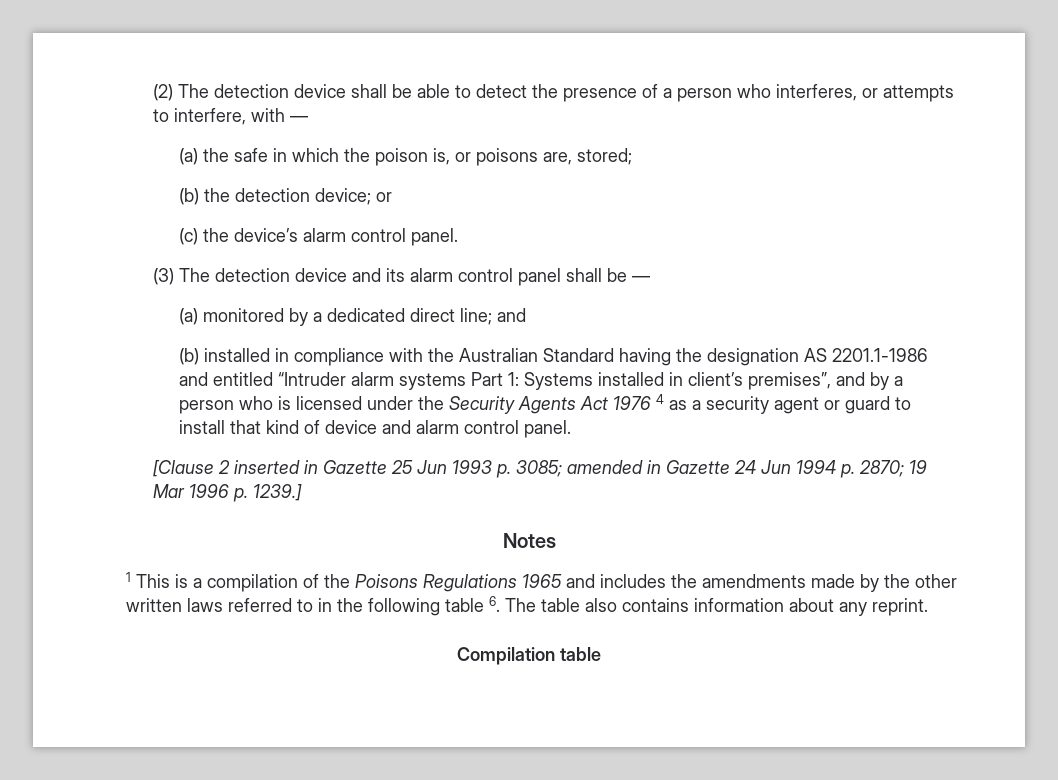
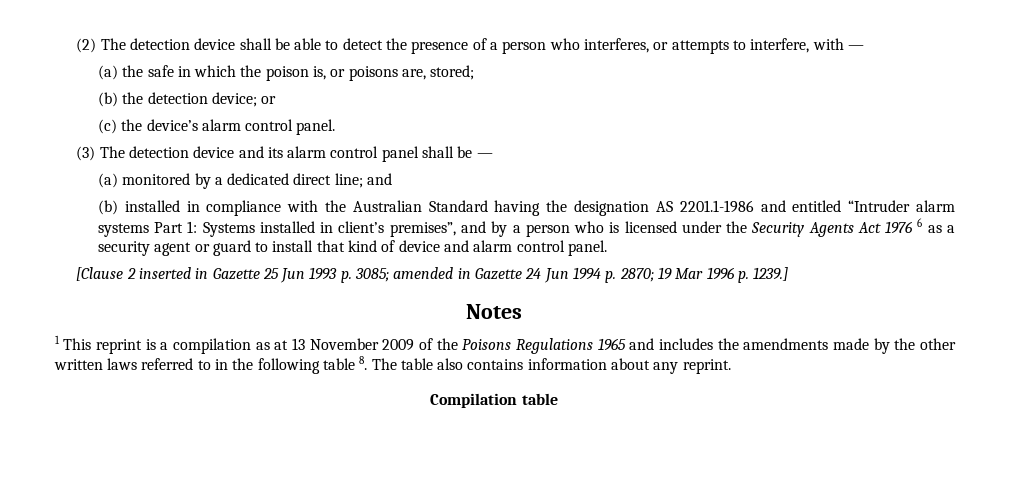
- (b) installed in compliance with the Australian Standard having the designation AS 2201.1-1986 and entitled “Intruder alarm systems Part 1: Systems installed in client’s premises”, and by a person who is licensed under the Security Agents Act 1976 4 as a security agent or guard to install that kind of device and alarm control panel.
+ (b) installed in compliance with the Australian Standard having the designation AS 2201.1-1986 and entitled “Intruder alarm systems Part 1: Systems installed in client’s premises”, and by a person who is licensed under the Security Agents Act 1976 6 as a security agent or guard to install that kind of device and alarm control panel.
- 1 This is a compilation of the Poisons Regulations 1965 and includes the amendments made by the other written laws referred to in the following table 6. The table also contains information about any reprint.
+ 1 This reprint is a compilation as at 13 November 2009 of the Poisons Regulations 1965 and includes the amendments made by the other written laws referred to in the following table 8. The table also contains information about any reprint.

